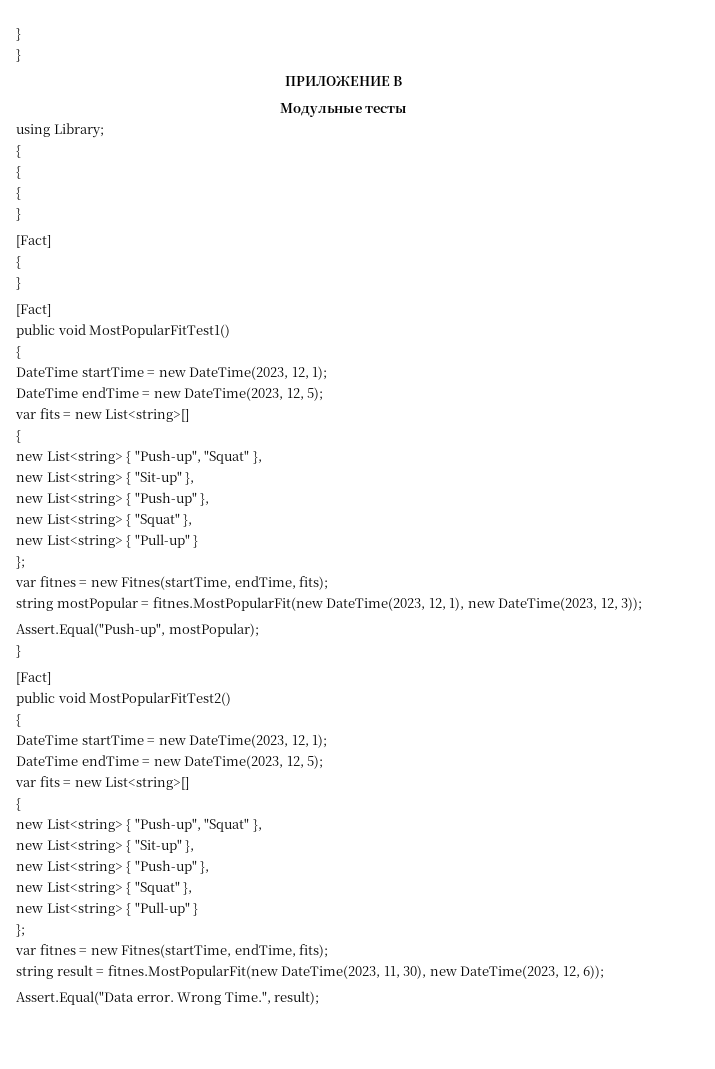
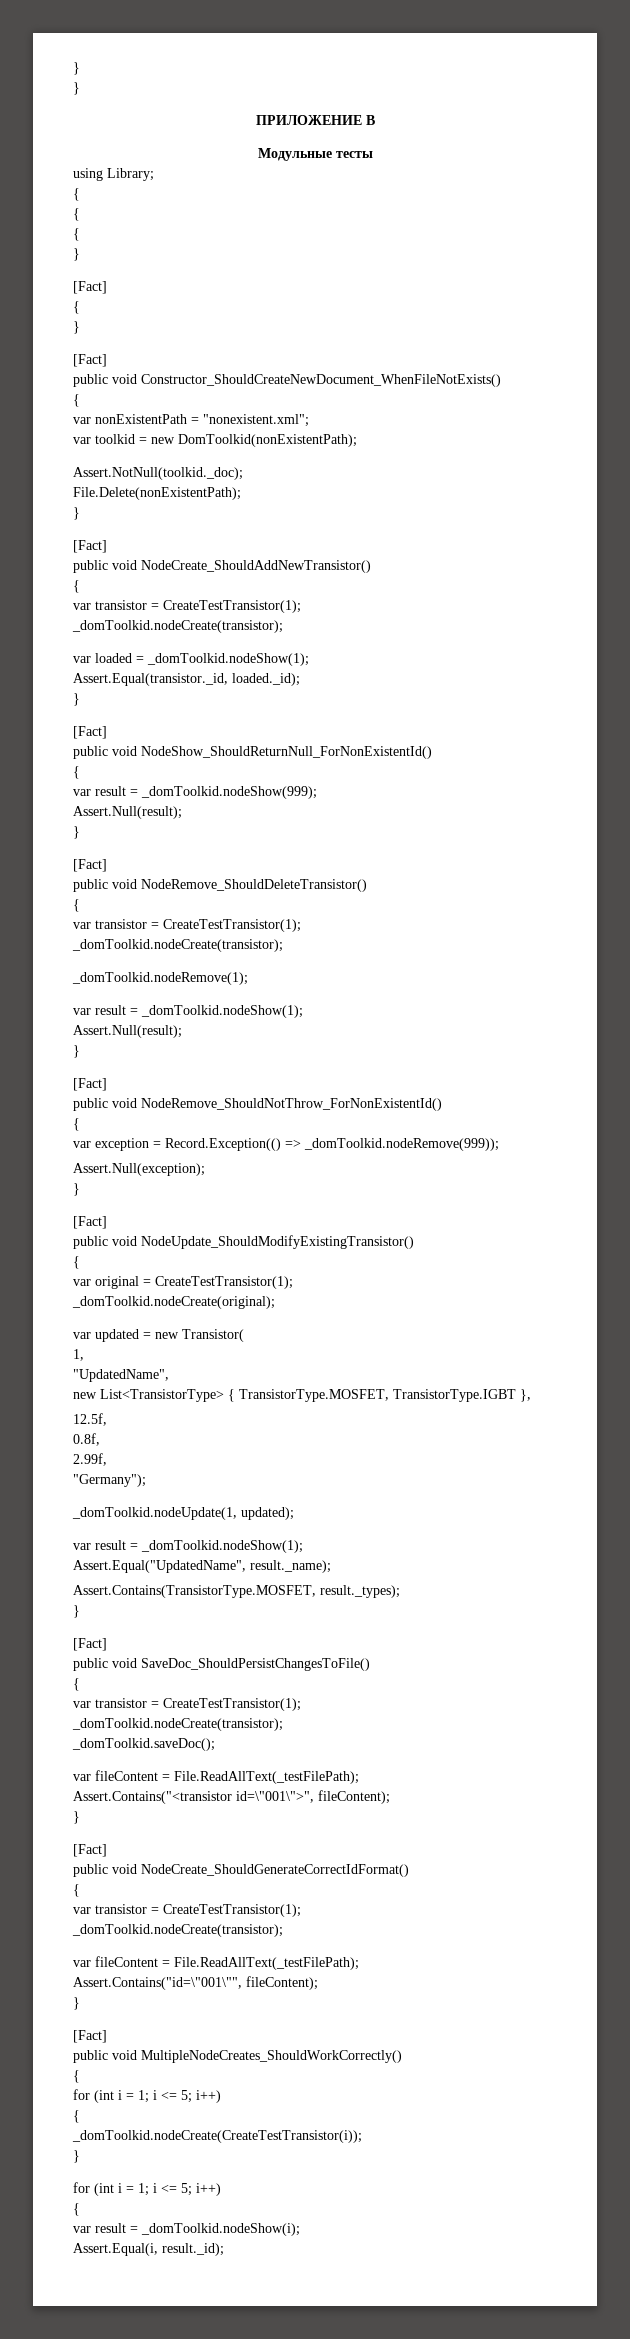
- public void MostPopularFitTest1()
+ public void Constructor_ShouldCreateNewDocument_WhenFileNotExists()
  {
- DateTime startTime = new DateTime(2023, 12, 1);
- DateTime endTime = new DateTime(2023, 12, 5);
- var fits = new List<string>[]
- {
- new List<string> { "Push-up", "Squat" },
- new List<string> { "Sit-up" },
- new List<string> { "Push-up" },
- new List<string> { "Squat" },
- new List<string> { "Pull-up" }
- };
- var fitnes = new Fitnes(startTime, endTime, fits);
- string mostPopular = fitnes.MostPopularFit(new DateTime(2023, 12, 1), new DateTime(2023, 12, 3));
- Assert.Equal("Push-up", mostPopular);
+ var nonExistentPath = "nonexistent.xml";
+ var toolkid = new DomToolkid(nonExistentPath);
+ Assert.NotNull(toolkid._doc);
+ File.Delete(nonExistentPath);
  }
  [Fact]
- public void MostPopularFitTest2()
+ public void NodeCreate_ShouldAddNewTransistor()
  {
- DateTime startTime = new DateTime(2023, 12, 1);
- DateTime endTime = new DateTime(2023, 12, 5);
- var fits = new List<string>[]
+ var transistor = CreateTestTransistor(1);
+ _domToolkid.nodeCreate(transistor);
+ var loaded = _domToolkid.nodeShow(1);
+ Assert.Equal(transistor._id, loaded._id);
+ }
+ [Fact]
+ public void NodeShow_ShouldReturnNull_ForNonExistentId()
  {
- new List<string> { "Push-up", "Squat" },
- new List<string> { "Sit-up" },
- new List<string> { "Push-up" },
- new List<string> { "Squat" },
- new List<string> { "Pull-up" }
- };
- var fitnes = new Fitnes(startTime, endTime, fits);
- string result = fitnes.MostPopularFit(new DateTime(2023, 11, 30), new DateTime(2023, 12, 6));
- Assert.Equal("Data error. Wrong Time.", result);
+ var result = _domToolkid.nodeShow(999);
+ Assert.Null(result);
+ }
+ [Fact]
+ public void NodeRemove_ShouldDeleteTransistor()
+ {
+ var transistor = CreateTestTransistor(1);
+ _domToolkid.nodeCreate(transistor);
+ _domToolkid.nodeRemove(1);
+ var result = _domToolkid.nodeShow(1);
+ Assert.Null(result);
+ }
+ [Fact]
+ public void NodeRemove_ShouldNotThrow_ForNonExistentId()
+ {
+ var exception = Record.Exception(() => _domToolkid.nodeRemove(999));
+ Assert.Null(exception);
+ }
+ [Fact]
+ public void NodeUpdate_ShouldModifyExistingTransistor()
+ {
+ var original = CreateTestTransistor(1);
+ _domToolkid.nodeCreate(original);
+ var updated = new Transistor(
+ 1,
+ "UpdatedName",
+ new List<TransistorType> { TransistorType.MOSFET, TransistorType.IGBT },
+ 12.5f,
+ 0.8f,
+ 2.99f,
+ "Germany");
+ _domToolkid.nodeUpdate(1, updated);
+ var result = _domToolkid.nodeShow(1);
+ Assert.Equal("UpdatedName", result._name);
+ Assert.Contains(TransistorType.MOSFET, result._types);
+ }
+ [Fact]
+ public void SaveDoc_ShouldPersistChangesToFile()
+ {
+ var transistor = CreateTestTransistor(1);
+ _domToolkid.nodeCreate(transistor);
+ _domToolkid.saveDoc();
+ var fileContent = File.ReadAllText(_testFilePath);
+ Assert.Contains("<transistor id=\"001\">", fileContent);
+ }
+ [Fact]
+ public void NodeCreate_ShouldGenerateCorrectIdFormat()
+ {
+ var transistor = CreateTestTransistor(1);
+ _domToolkid.nodeCreate(transistor);
+ var fileContent = File.ReadAllText(_testFilePath);
+ Assert.Contains("id=\"001\"", fileContent);
+ }
+ [Fact]
+ public void MultipleNodeCreates_ShouldWorkCorrectly()
+ {
+ for (int i = 1; i <= 5; i++)
+ {
+ _domToolkid.nodeCreate(CreateTestTransistor(i));
+ }
+ for (int i = 1; i <= 5; i++)
+ {
+ var result = _domToolkid.nodeShow(i);
+ Assert.Equal(i, result._id);

